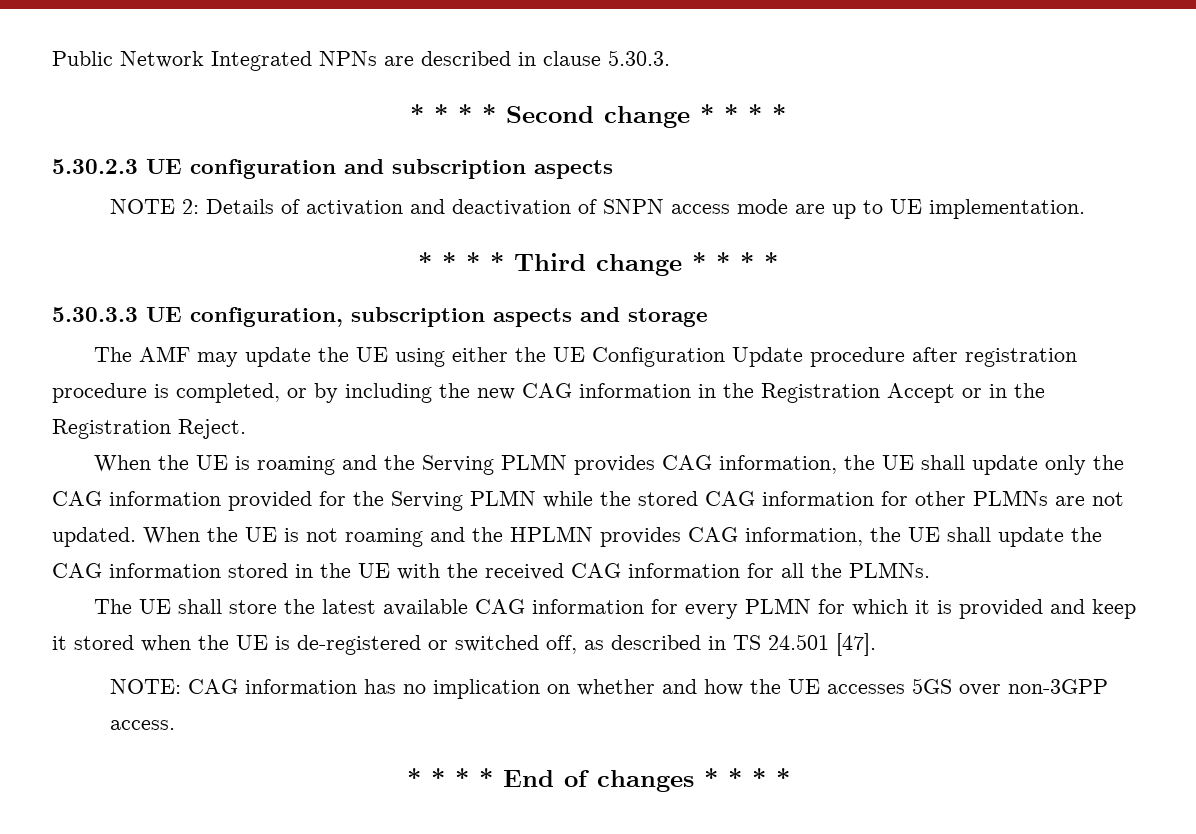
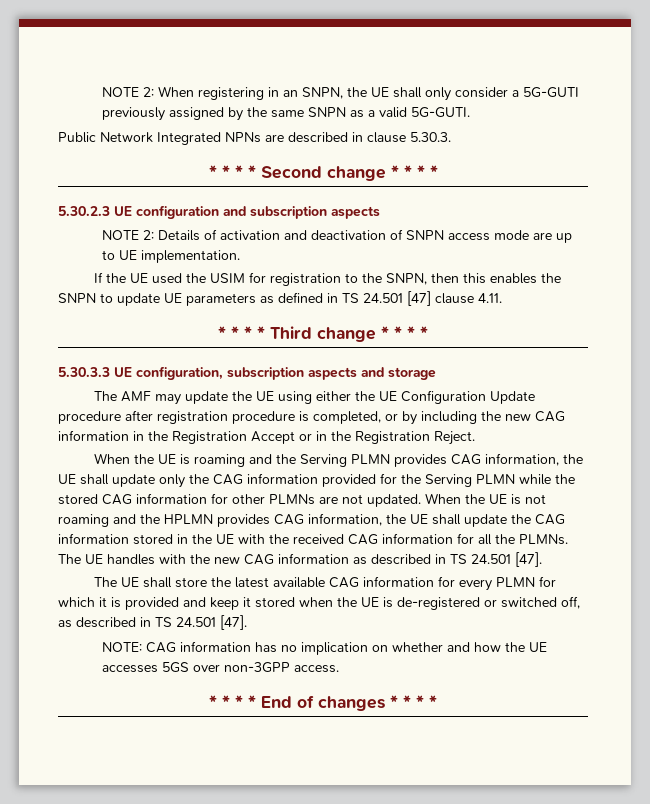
+ NOTE 2: When registering in an SNPN, the UE shall only consider a 5G-GUTI previously assigned by the same SNPN as a valid 5G-GUTI.
+ If the UE used the USIM for registration to the SNPN, then this enables the SNPN to update UE parameters as defined in TS 24.501 [47] clause 4.11.
+ The UE handles with the new CAG information as described in TS 24.501 [47].

